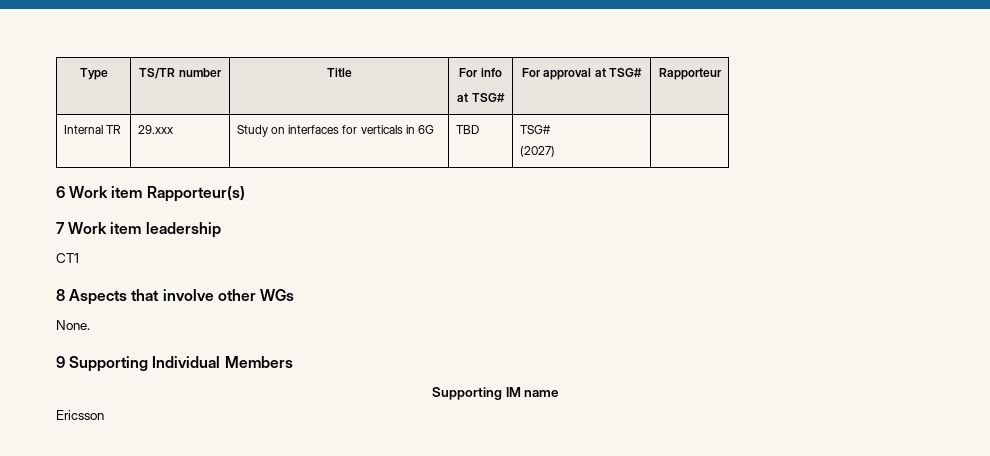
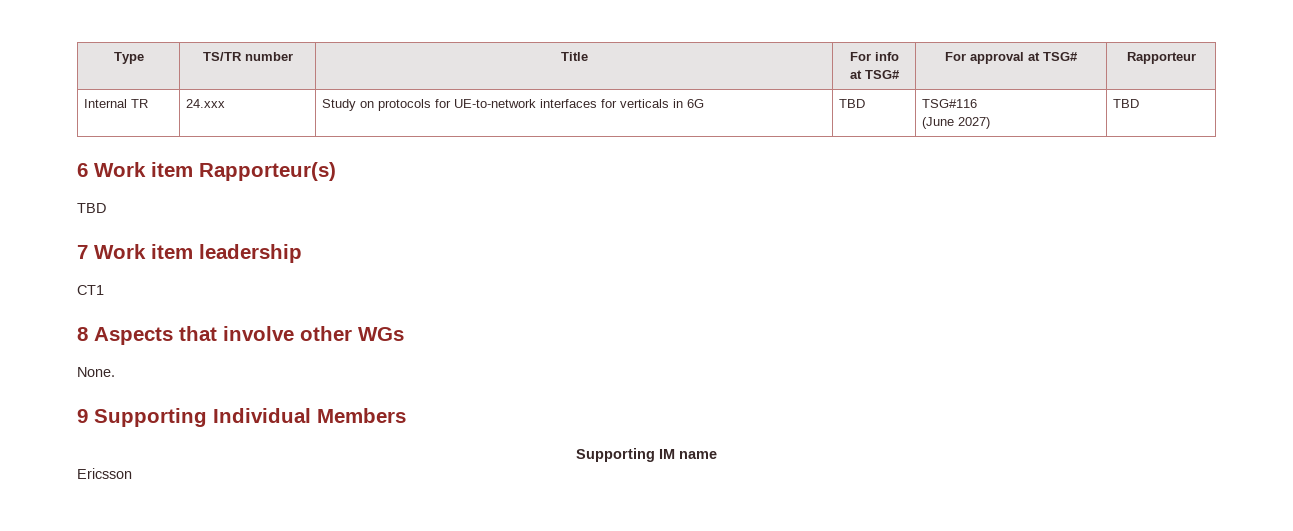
- Internal TR | 29.xxx | Study on interfaces for verticals in 6G | TBD | TSG#
- (2027) |
+ Internal TR | 24.xxx | Study on protocols for UE-to-network interfaces for verticals in 6G | TBD | TSG#116
+ (June 2027) | TBD
  6 Work item Rapporteur(s)
+ TBD

